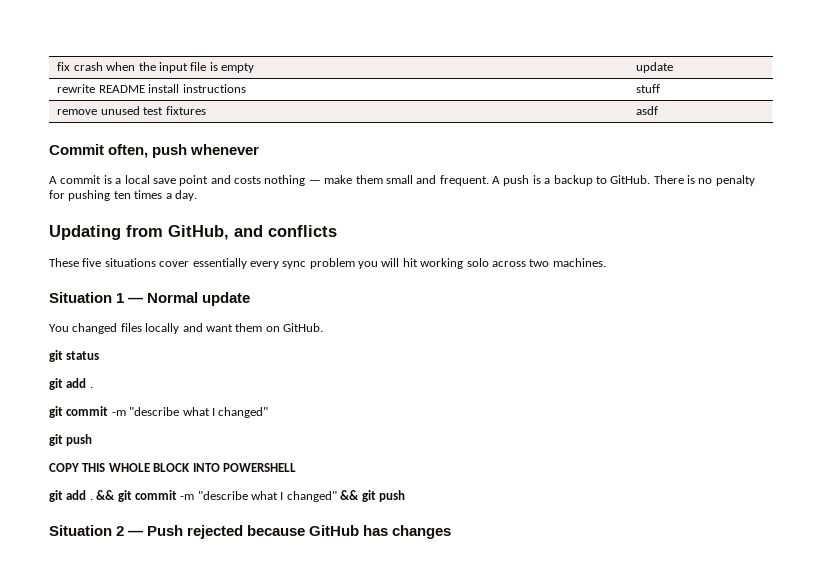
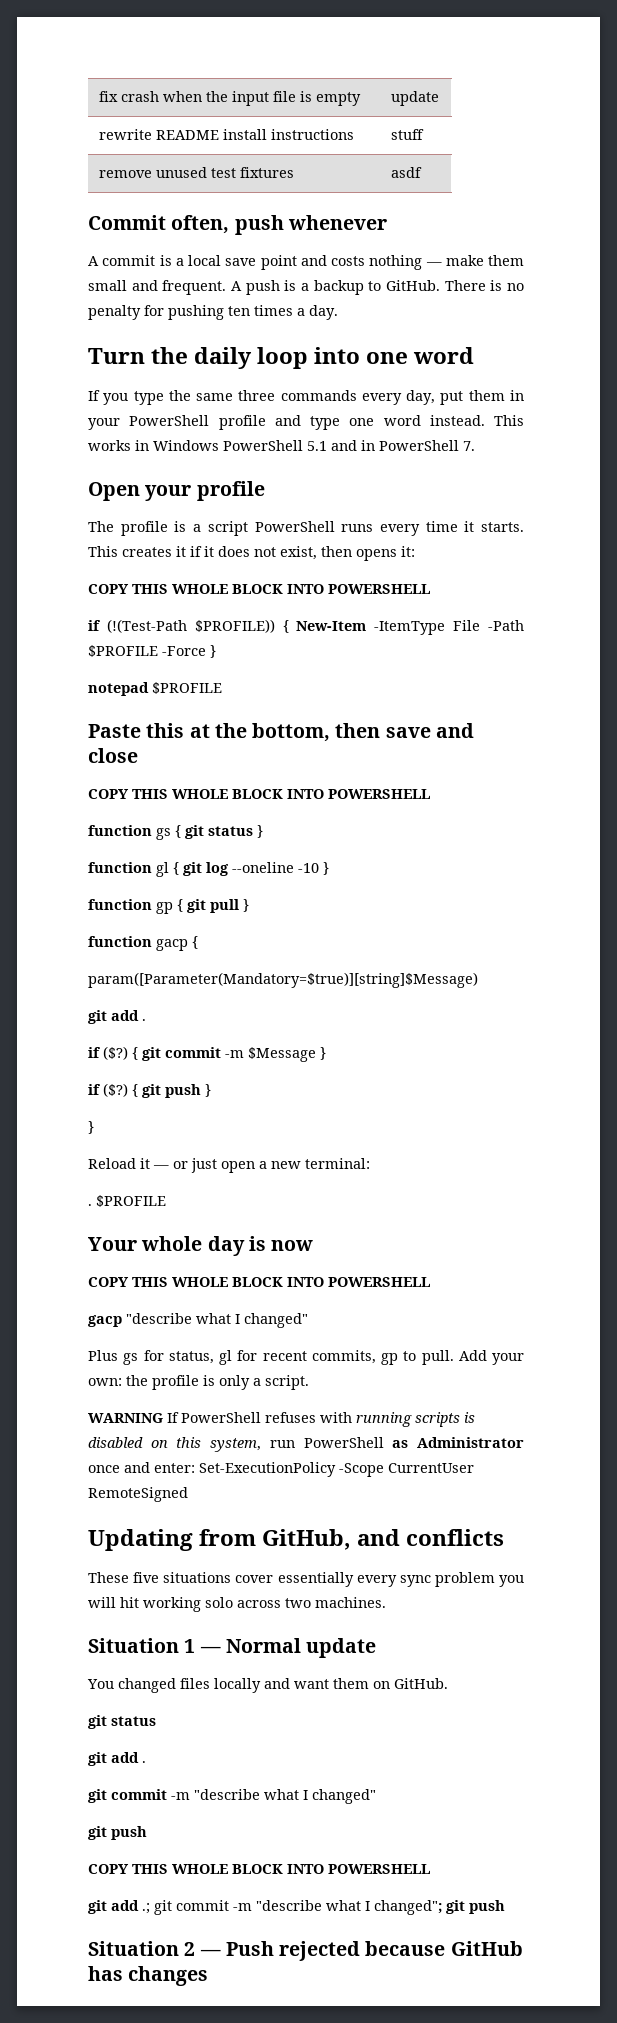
+ Turn the daily loop into one word
+ If you type the same three commands every day, put them in your PowerShell profile and type one word instead. This works in Windows PowerShell 5.1 and in PowerShell 7.
+ Open your profile
+ The profile is a script PowerShell runs every time it starts. This creates it if it does not exist, then opens it:
+ COPY THIS WHOLE BLOCK INTO POWERSHELL
+ if (!(Test-Path $PROFILE)) { New-Item -ItemType File -Path $PROFILE -Force }
+ notepad $PROFILE
+ Paste this at the bottom, then save and close
+ COPY THIS WHOLE BLOCK INTO POWERSHELL
+ function gs { git status }
+ function gl { git log --oneline -10 }
+ function gp { git pull }
+ function gacp {
+ param([Parameter(Mandatory=$true)][string]$Message)
+ git add .
+ if ($?) { git commit -m $Message }
+ if ($?) { git push }
+ }
+ Reload it — or just open a new terminal:
+ . $PROFILE
+ Your whole day is now
+ COPY THIS WHOLE BLOCK INTO POWERSHELL
+ gacp "describe what I changed"
+ Plus gs for status, gl for recent commits, gp to pull. Add your own: the profile is only a script.
+ WARNING If PowerShell refuses with running scripts is disabled on this system, run PowerShell as Administrator once and enter: Set-ExecutionPolicy -Scope CurrentUser RemoteSigned
- git add . && git commit -m "describe what I changed" && git push
+ git add .; git commit -m "describe what I changed"; git push

